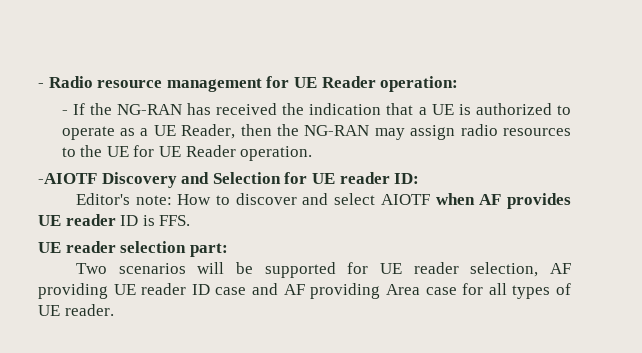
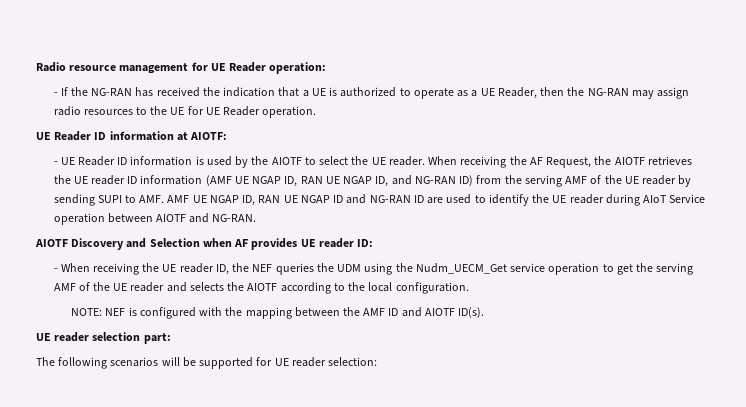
- - Radio resource management for UE Reader operation:
+ Radio resource management for UE Reader operation:
- -AIOTF Discovery and Selection for UE reader ID:
- Editor's note: How to discover and select AIOTF when AF provides UE reader ID is FFS.
+ UE Reader ID information at AIOTF:
+ - UE Reader ID information is used by the AIOTF to select the UE reader. When receiving the AF Request, the AIOTF retrieves the UE reader ID information (AMF UE NGAP ID, RAN UE NGAP ID, and NG-RAN ID) from the serving AMF of the UE reader by sending SUPI to AMF. AMF UE NGAP ID, RAN UE NGAP ID and NG-RAN ID are used to identify the UE reader during AIoT Service operation between AIOTF and NG-RAN.
+ AIOTF Discovery and Selection when AF provides UE reader ID:
+ - When receiving the UE reader ID, the NEF queries the UDM using the Nudm_UECM_Get service operation to get the serving AMF of the UE reader and selects the AIOTF according to the local configuration.
+ NOTE: NEF is configured with the mapping between the AMF ID and AIOTF ID(s).
- Two scenarios will be supported for UE reader selection, AF providing UE reader ID case and AF providing Area case for all types of UE reader.
+ The following scenarios will be supported for UE reader selection:

